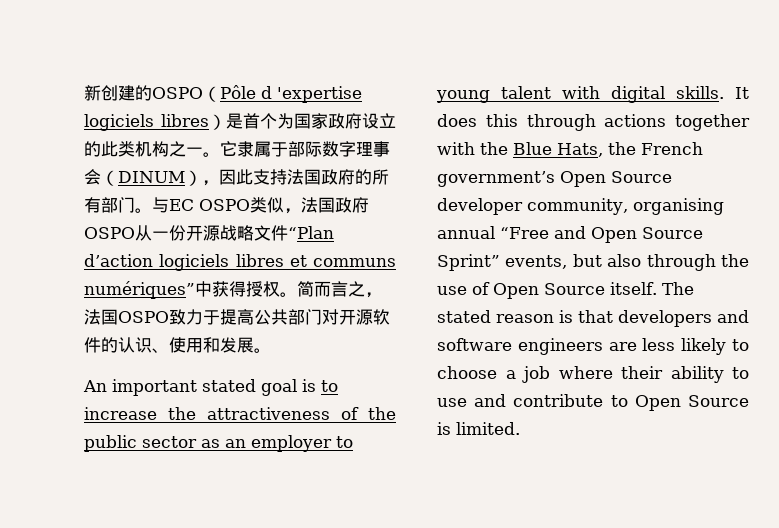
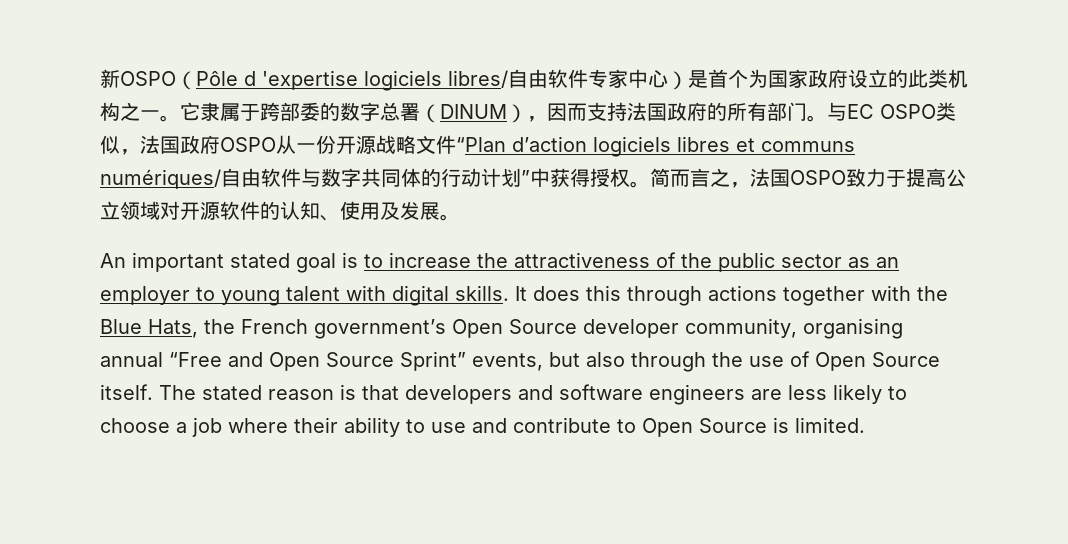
- 新创建的OSPO（Pôle d 'expertise logiciels libres）是首个为国家政府设立的此类机构之一。
+ 新OSPO（Pôle d 'expertise logiciels libres/自由软件专家中心）是首个为国家政府设立的此类机构之一。
- 它隶属于部际数字理事会（DINUM），因此支持法国政府的所有部门。
+ 它隶属于跨部委的数字总署（DINUM），因而支持法国政府的所有部门。
- 与EC OSPO类似，法国政府OSPO从一份开源战略文件“Plan d’action logiciels libres et communs numériques”中获得授权。
+ 与EC OSPO类似，法国政府OSPO从一份开源战略文件“Plan d’action logiciels libres et communs numériques/自由软件与数字共同体的行动计划”中获得授权。
- 简而言之，法国OSPO致力于提高公共部门对开源软件的认识、使用和发展。
+ 简而言之，法国OSPO致力于提高公立领域对开源软件的认知、使用及发展。

